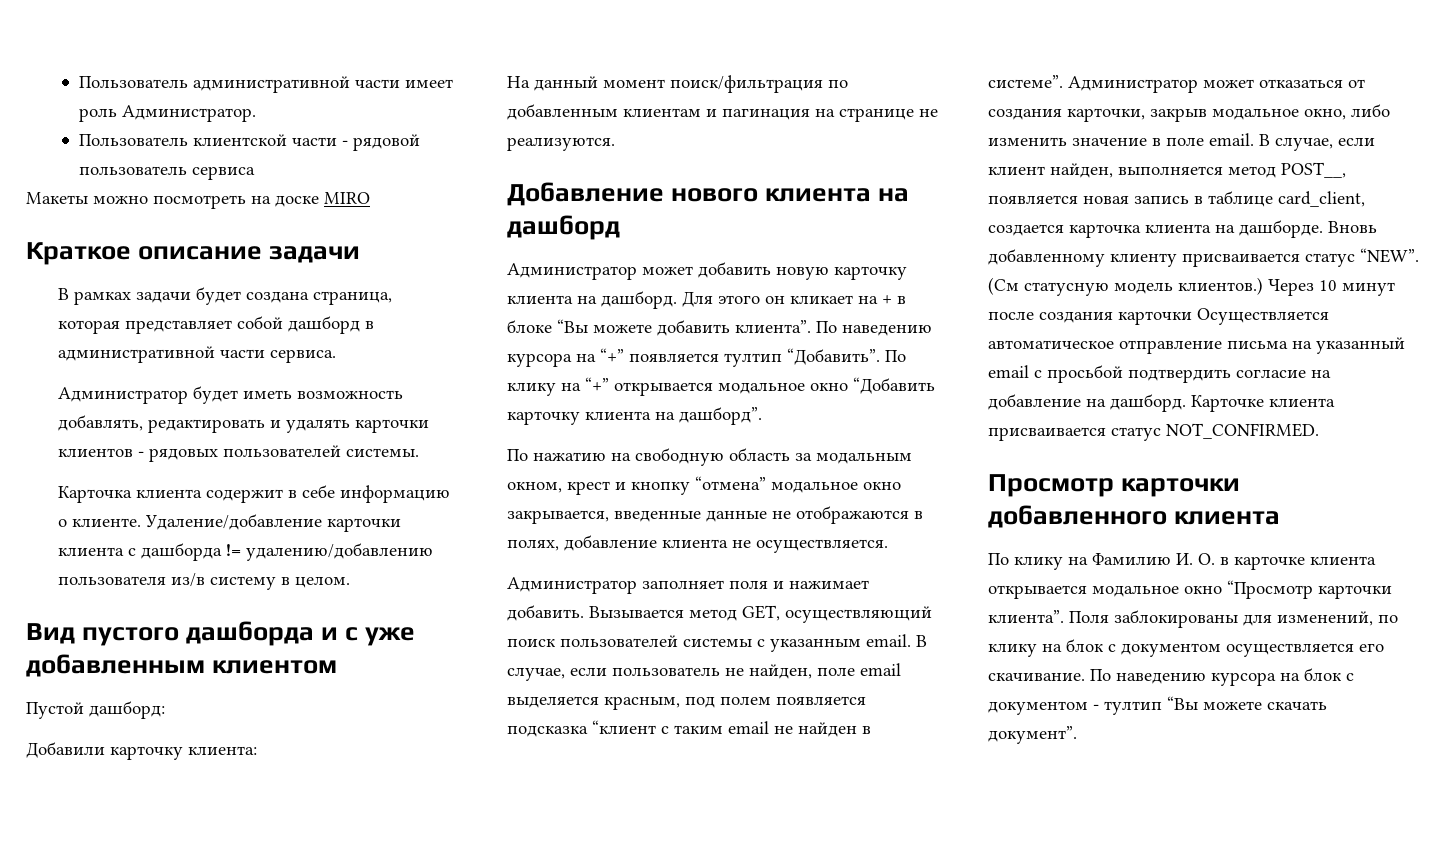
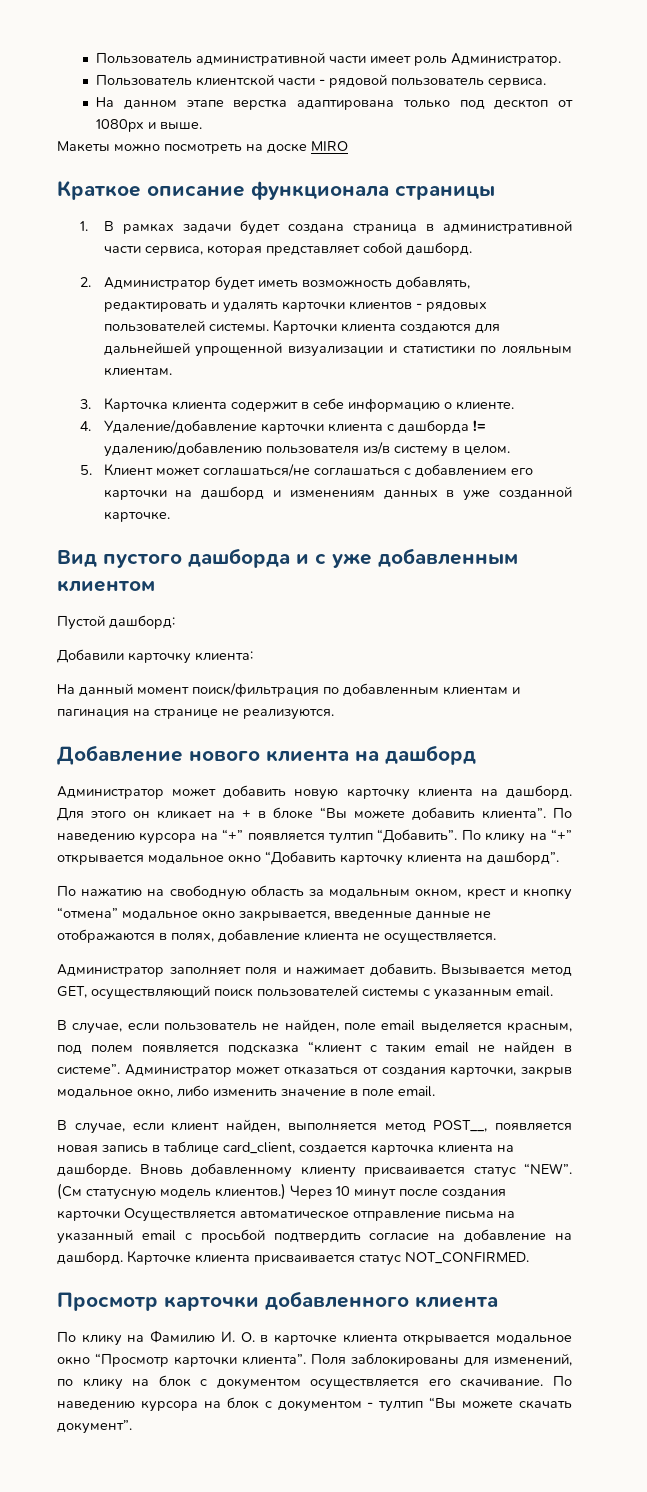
- Пользователь клиентской части - рядовой пользователь сервиса
+ Пользователь клиентской части - рядовой пользователь сервиса.
+ На данном этапе верстка адаптирована только под десктоп от 1080px и выше.
- Краткое описание задачи
- В рамках задачи будет создана страница, которая представляет собой дашборд в административной части сервиса.
- Администратор будет иметь возможность добавлять, редактировать и удалять карточки клиентов - рядовых пользователей системы.
- Карточка клиента содержит в себе информацию о клиенте. Удаление/добавление карточки клиента с дашборда != удалению/добавлению пользователя из/в систему в целом.
+ Краткое описание функционала страницы
+ 1. В рамках задачи будет создана страница в административной части сервиса, которая представляет собой дашборд.
+ 2. Администратор будет иметь возможность добавлять, редактировать и удалять карточки клиентов - рядовых пользователей системы. Карточки клиента создаются для дальнейшей упрощенной визуализации и статистики по лояльным клиентам.
+ 3. Карточка клиента содержит в себе информацию о клиенте.
+ 4. Удаление/добавление карточки клиента с дашборда != удалению/добавлению пользователя из/в систему в целом.
+ 5. Клиент может соглашаться/не соглашаться с добавлением его карточки на дашборд и изменениям данных в уже созданной карточке.
- Вызывается метод GET, осуществляющий поиск пользователей системы с указанным email. В случае, если пользователь не найден, поле email выделяется красным, под полем появляется подсказка “клиент с таким email не найден в системе”.
+ Вызывается метод GET, осуществляющий поиск пользователей системы с указанным email.
+ В случае, если пользователь не найден, поле email выделяется красным, под полем появляется подсказка “клиент с таким email не найден в системе”.
- Администратор может отказаться от создания карточки, закрыв модальное окно, либо изменить значение в поле email. В случае, если клиент найден, выполняется метод POST__, появляется новая запись в таблице card_client, создается карточка клиента на дашборде.
+ Администратор может отказаться от создания карточки, закрыв модальное окно, либо изменить значение в поле email.
+ В случае, если клиент найден, выполняется метод POST__, появляется новая запись в таблице card_client, создается карточка клиента на дашборде.

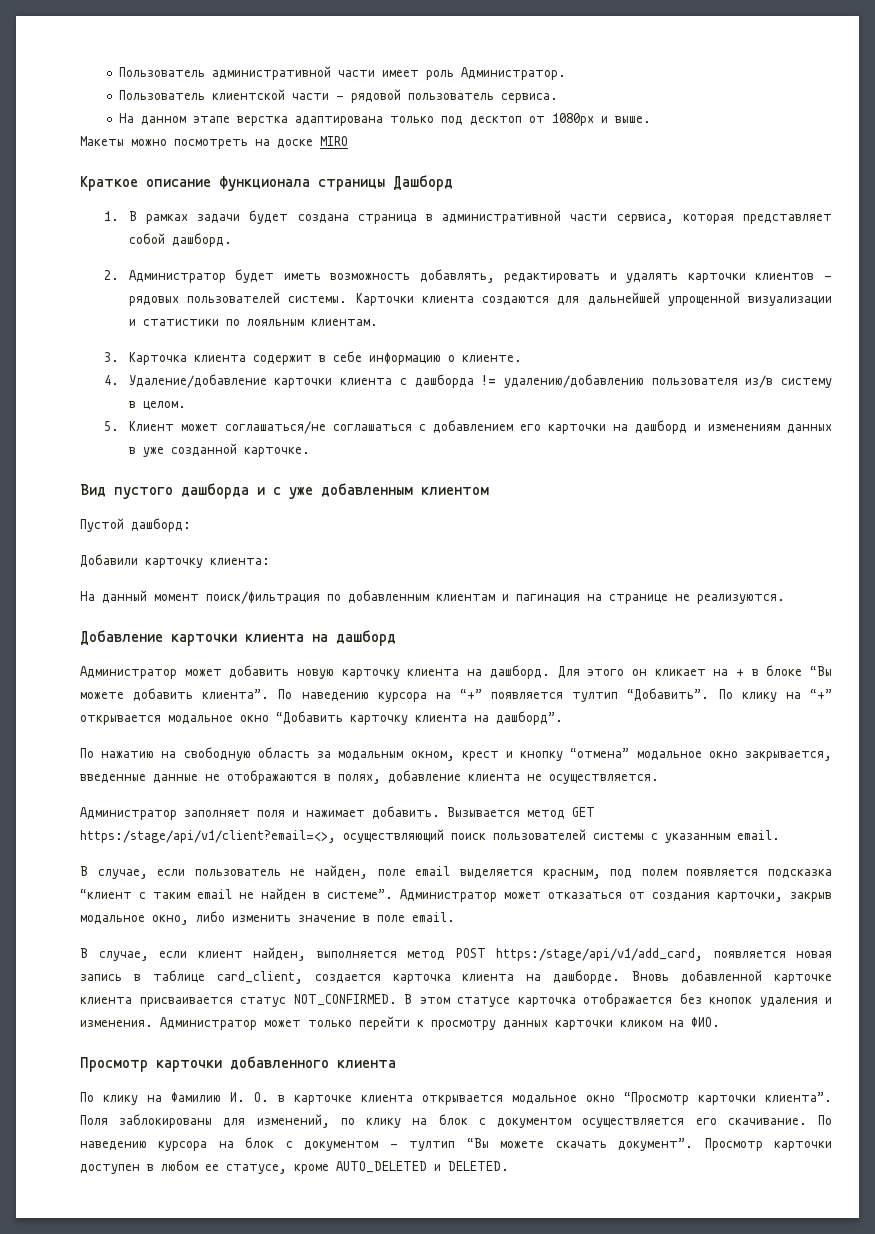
- Краткое описание функционала страницы
+ Краткое описание функционала страницы Дашборд
- Добавление нового клиента на дашборд
+ Добавление карточки клиента на дашборд
- Вызывается метод GET, осуществляющий поиск пользователей системы с указанным email.
+ Вызывается метод GET https:/stage/api/v1/client?email=<>, осуществляющий поиск пользователей системы с указанным email.
- В случае, если клиент найден, выполняется метод POST__, появляется новая запись в таблице card_client, создается карточка клиента на дашборде.
+ В случае, если клиент найден, выполняется метод POST https:/stage/api/v1/add_card, появляется новая запись в таблице card_client, создается карточка клиента на дашборде.
- Вновь добавленному клиенту присваивается статус “NEW”. (См статусную модель клиентов.) Через 10 минут после создания карточки Осуществляется автоматическое отправление письма на указанный email с просьбой подтвердить согласие на добавление на дашборд. Карточке клиента присваивается статус NOT_CONFIRMED.
+ Вновь добавленной карточке клиента присваивается статус NOT_CONFIRMED. В этом статусе карточка отображается без кнопок удаления и изменения. Администратор может только перейти к просмотру данных карточки кликом на ФИО.
+ Просмотр карточки доступен в любом ее статусе, кроме AUTO_DELETED и DELETED.

